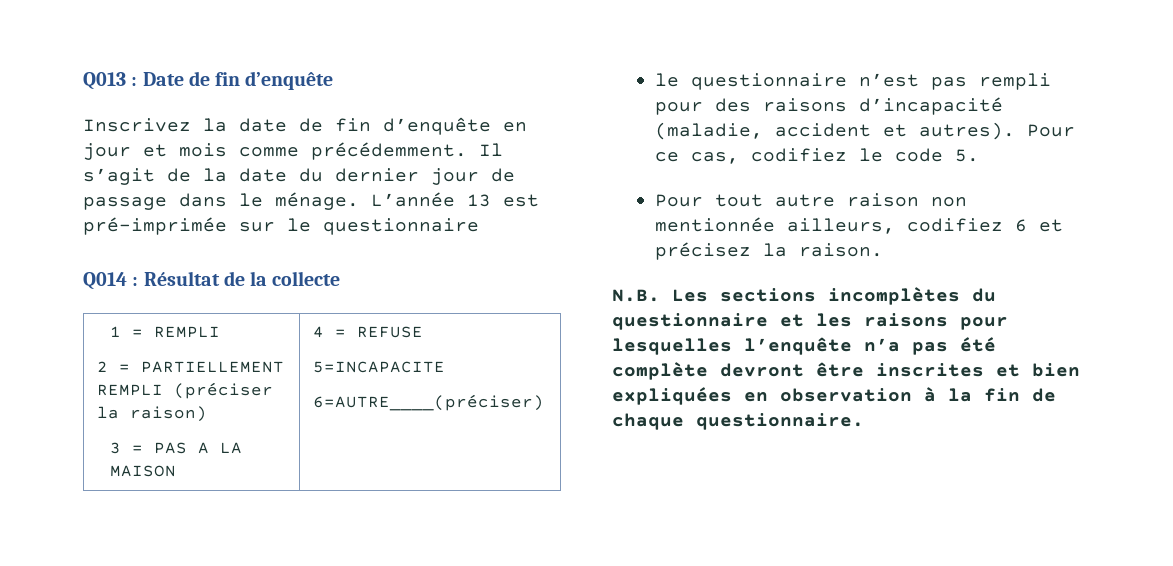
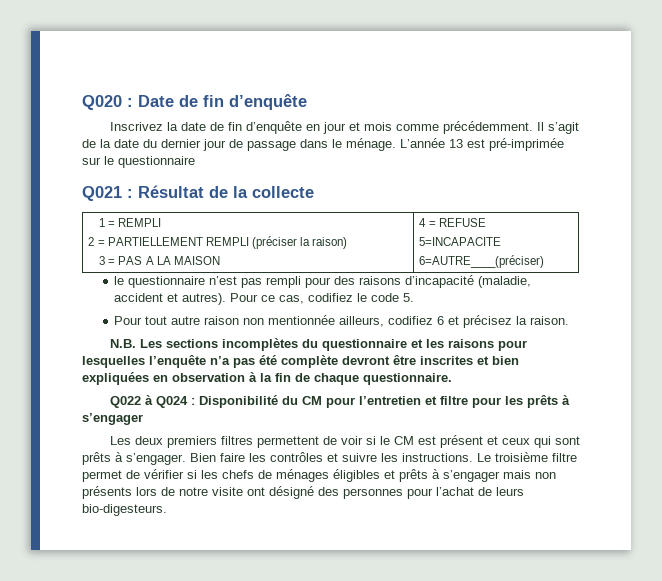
- Q013 : Date de fin d’enquête
+ Q020 : Date de fin d’enquête
- Q014 : Résultat de la collecte
+ Q021 : Résultat de la collecte
+ Q022 à Q024 : Disponibilité du CM pour l’entretien et filtre pour les prêts à s’engager
+ Les deux premiers filtres permettent de voir si le CM est présent et ceux qui sont prêts à s’engager. Bien faire les contrôles et suivre les instructions. Le troisième filtre permet de vérifier si les chefs de ménages éligibles et prêts à s’engager mais non présents lors de notre visite ont désigné des personnes pour l’achat de leurs bio-digesteurs.

